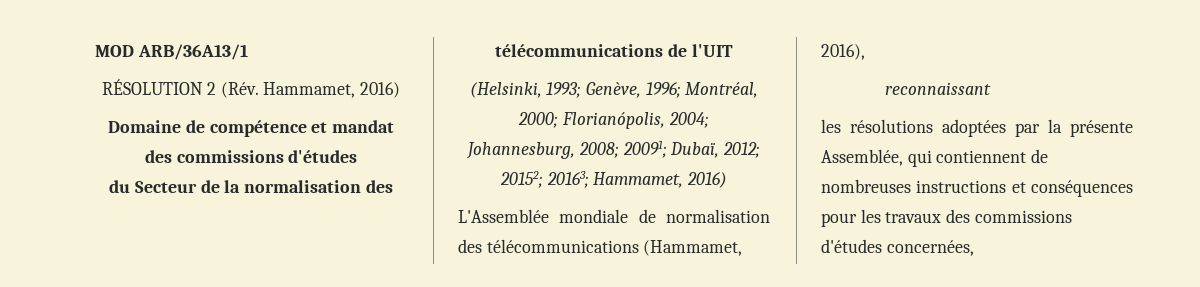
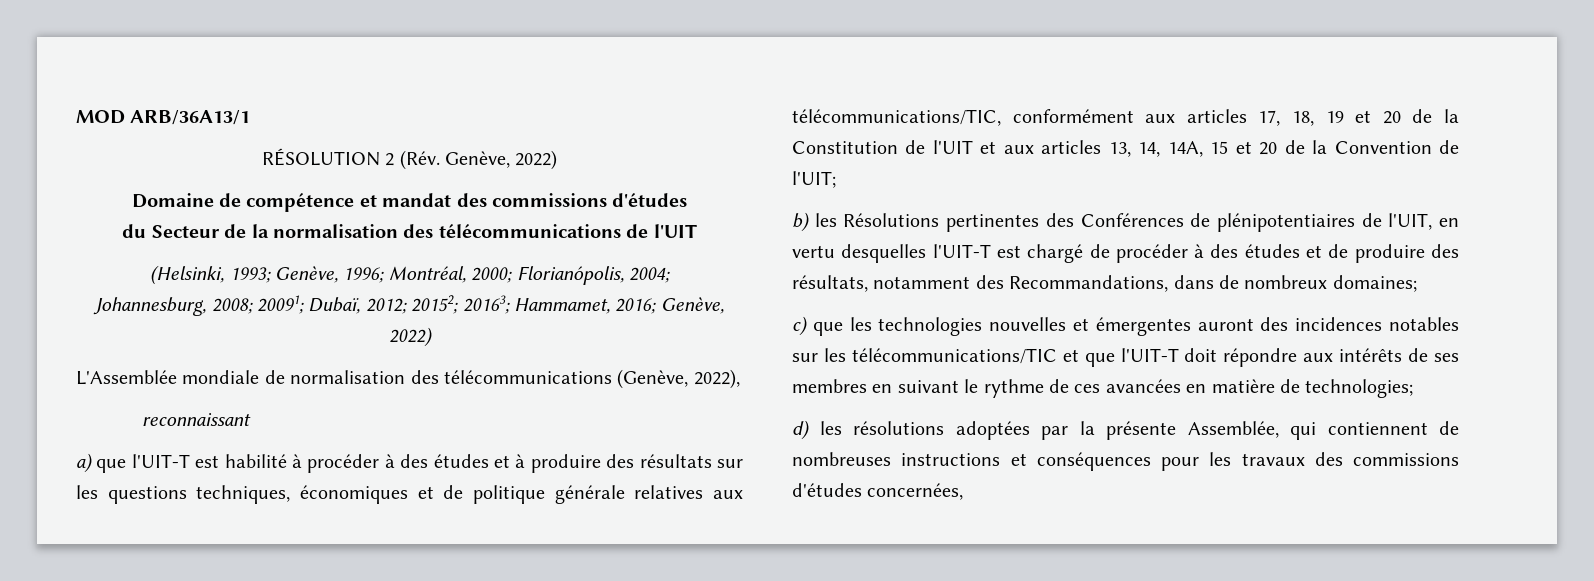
- RÉSOLUTION 2 (Rév. Hammamet, 2016)
+ RÉSOLUTION 2 (Rév. Genève, 2022)
- Johannesburg, 2008; 20091; Dubaï, 2012; 20152; 20163; Hammamet, 2016)
+ Johannesburg, 2008; 20091; Dubaï, 2012; 20152; 20163; Hammamet, 2016; Genève, 2022)
- L'Assemblée mondiale de normalisation des télécommunications (Hammamet, 2016),
+ L'Assemblée mondiale de normalisation des télécommunications (Genève, 2022),
- les résolutions adoptées par la présente Assemblée, qui contiennent de nombreuses instructions et conséquences pour les travaux des commissions d'études concernées,
+ a) que l'UIT-T est habilité à procéder à des études et à produire des résultats sur les questions techniques, économiques et de politique générale relatives aux télécommunications/TIC, conformément aux articles 17, 18, 19 et 20 de la Constitution de l'UIT et aux articles 13, 14, 14A, 15 et 20 de la Convention de l'UIT;
+ b) les Résolutions pertinentes des Conférences de plénipotentiaires de l'UIT, en vertu desquelles l'UIT-T est chargé de procéder à des études et de produire des résultats, notamment des Recommandations, dans de nombreux domaines;
+ c) que les technologies nouvelles et émergentes auront des incidences notables sur les télécommunications/TIC et que l'UIT-T doit répondre aux intérêts de ses membres en suivant le rythme de ces avancées en matière de technologies;
+ d) les résolutions adoptées par la présente Assemblée, qui contiennent de nombreuses instructions et conséquences pour les travaux des commissions d'études concernées,

